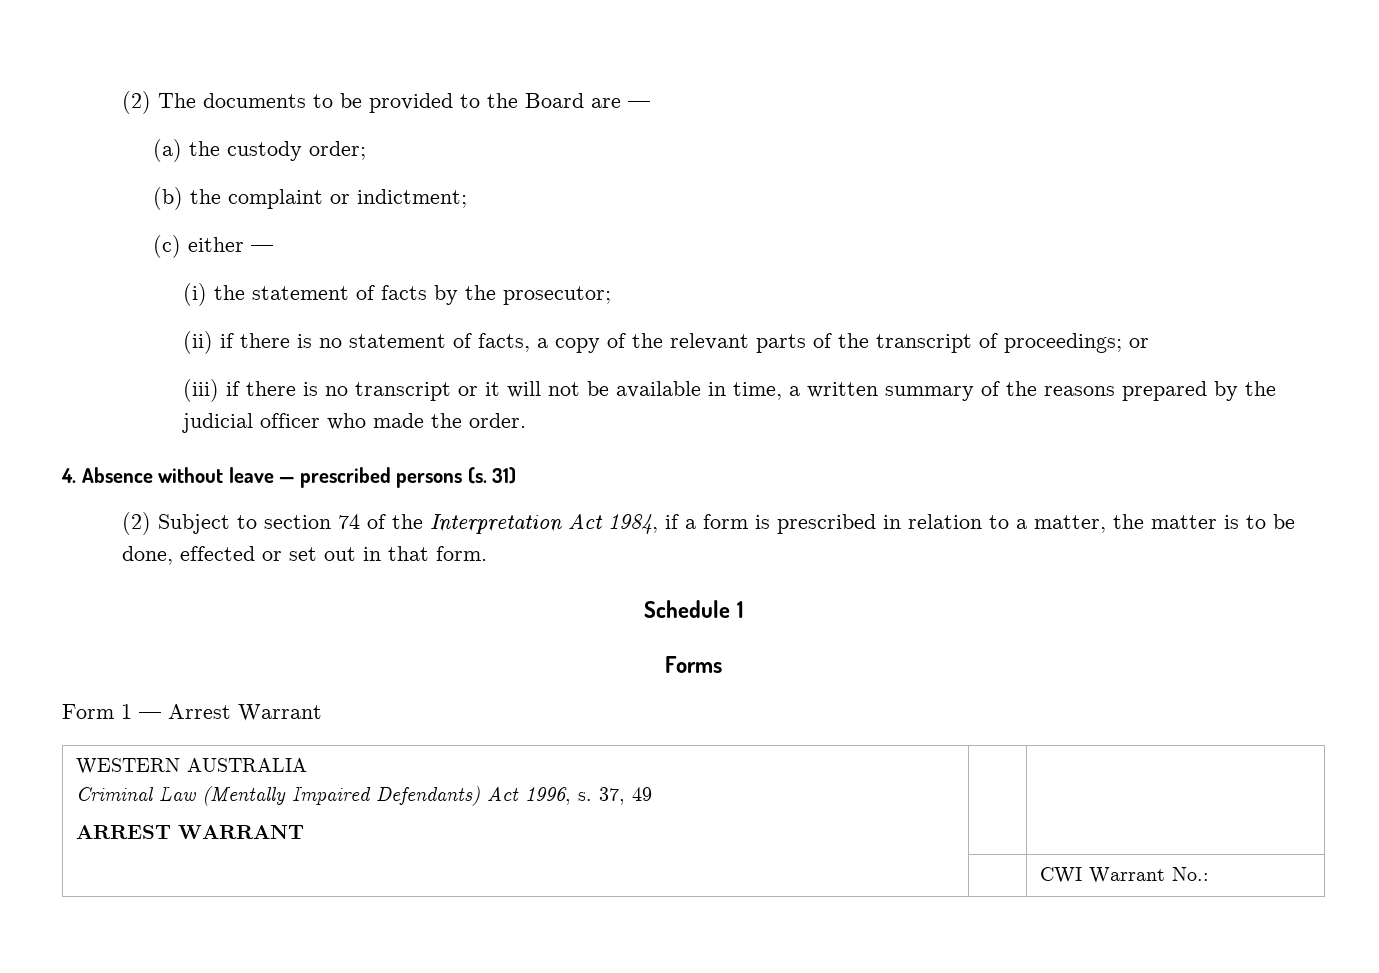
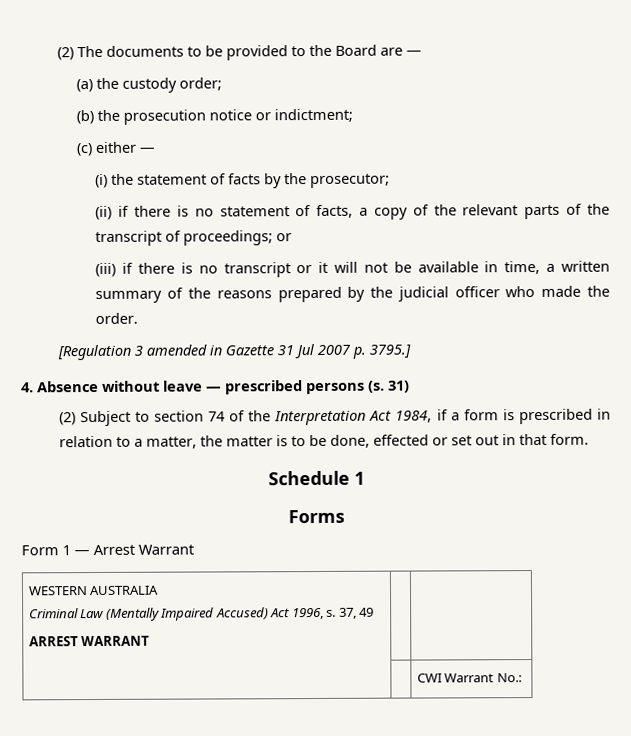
- (b) the complaint or indictment;
+ (b) the prosecution notice or indictment;
+ [Regulation 3 amended in Gazette 31 Jul 2007 p. 3795.]
  WESTERN AUSTRALIA
- Criminal Law (Mentally Impaired Defendants) Act 1996, s. 37, 49
+ Criminal Law (Mentally Impaired Accused) Act 1996, s. 37, 49

